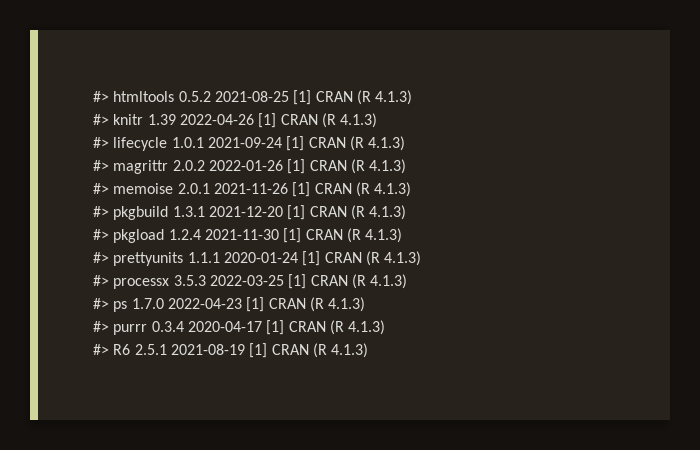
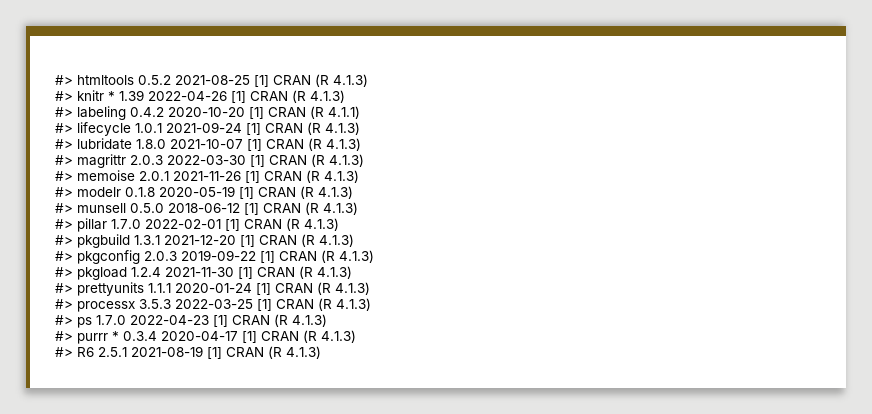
- #> knitr 1.39 2022-04-26 [1] CRAN (R 4.1.3)
+ #> knitr * 1.39 2022-04-26 [1] CRAN (R 4.1.3)
+ #> labeling 0.4.2 2020-10-20 [1] CRAN (R 4.1.1)
+ #> lubridate 1.8.0 2021-10-07 [1] CRAN (R 4.1.3)
- #> magrittr 2.0.2 2022-01-26 [1] CRAN (R 4.1.3)
+ #> magrittr 2.0.3 2022-03-30 [1] CRAN (R 4.1.3)
+ #> modelr 0.1.8 2020-05-19 [1] CRAN (R 4.1.3)
+ #> munsell 0.5.0 2018-06-12 [1] CRAN (R 4.1.3)
+ #> pillar 1.7.0 2022-02-01 [1] CRAN (R 4.1.3)
+ #> pkgconfig 2.0.3 2019-09-22 [1] CRAN (R 4.1.3)
- #> purrr 0.3.4 2020-04-17 [1] CRAN (R 4.1.3)
+ #> purrr * 0.3.4 2020-04-17 [1] CRAN (R 4.1.3)

